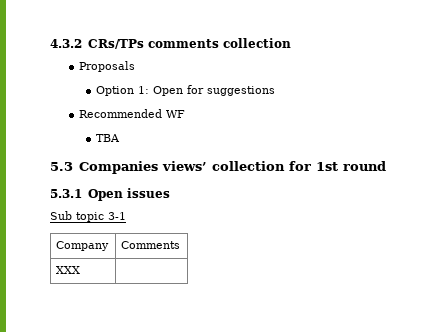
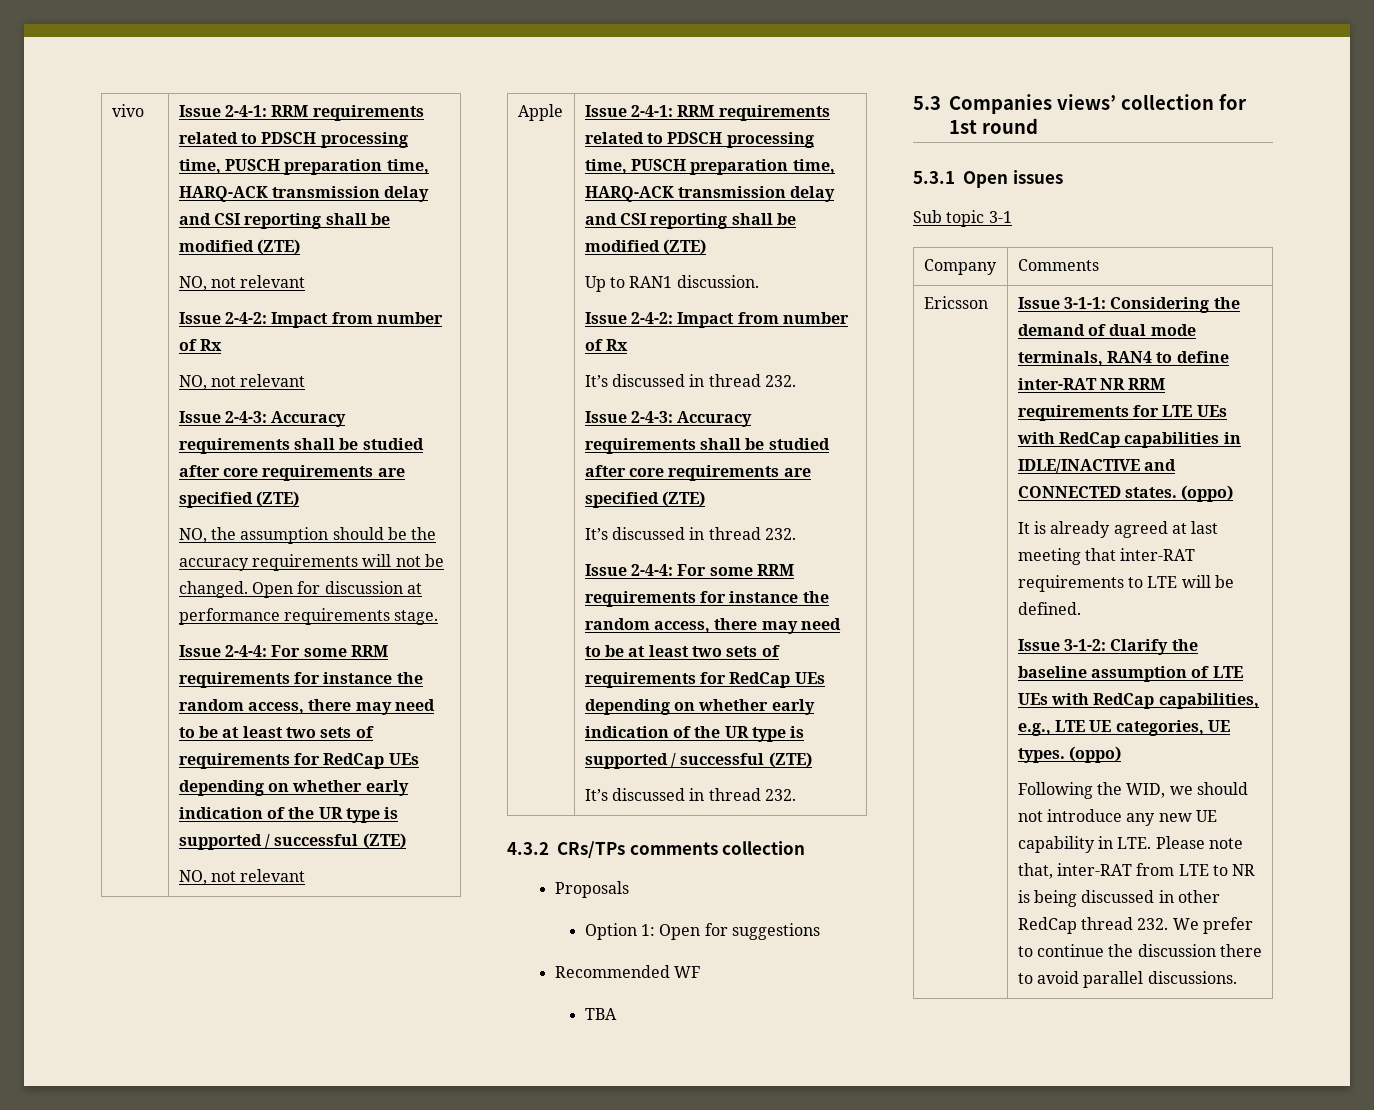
+ vivo | Issue 2-4-1: RRM requirements related to PDSCH processing time, PUSCH preparation time, HARQ-ACK transmission delay and CSI reporting shall be modified (ZTE)
+ NO, not relevant
+ Issue 2-4-2: Impact from number of Rx
+ NO, not relevant
+ Issue 2-4-3: Accuracy requirements shall be studied after core requirements are specified (ZTE)
+ NO, the assumption should be the accuracy requirements will not be changed. Open for discussion at performance requirements stage.
+ Issue 2-4-4: For some RRM requirements for instance the random access, there may need to be at least two sets of requirements for RedCap UEs depending on whether early indication of the UR type is supported / successful (ZTE)
+ NO, not relevant
+ Apple | Issue 2-4-1: RRM requirements related to PDSCH processing time, PUSCH preparation time, HARQ-ACK transmission delay and CSI reporting shall be modified (ZTE)
+ Up to RAN1 discussion.
+ Issue 2-4-2: Impact from number of Rx
+ It’s discussed in thread 232.
+ Issue 2-4-3: Accuracy requirements shall be studied after core requirements are specified (ZTE)
+ It’s discussed in thread 232.
+ Issue 2-4-4: For some RRM requirements for instance the random access, there may need to be at least two sets of requirements for RedCap UEs depending on whether early indication of the UR type is supported / successful (ZTE)
+ It’s discussed in thread 232.
- XXX
+ Ericsson | Issue 3-1-1: Considering the demand of dual mode terminals, RAN4 to define inter-RAT NR RRM requirements for LTE UEs with RedCap capabilities in IDLE/INACTIVE and CONNECTED states. (oppo)
+ It is already agreed at last meeting that inter-RAT requirements to LTE will be defined.
+ Issue 3-1-2: Clarify the baseline assumption of LTE UEs with RedCap capabilities, e.g., LTE UE categories, UE types. (oppo)
+ Following the WID, we should not introduce any new UE capability in LTE. Please note that, inter-RAT from LTE to NR is being discussed in other RedCap thread 232. We prefer to continue the discussion there to avoid parallel discussions.

